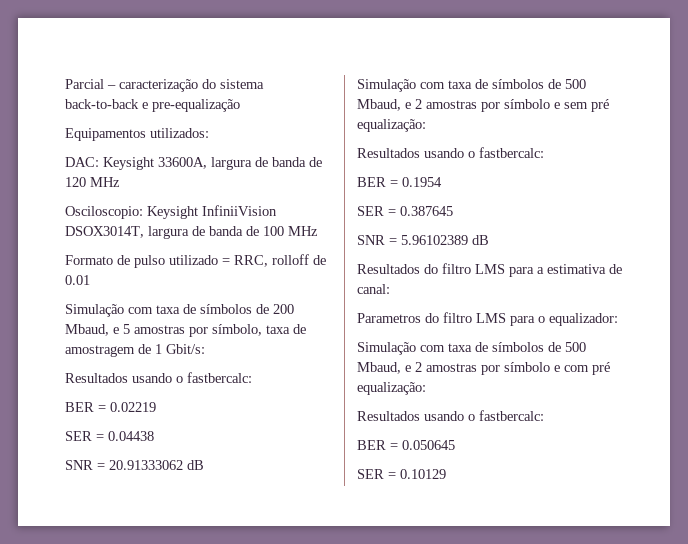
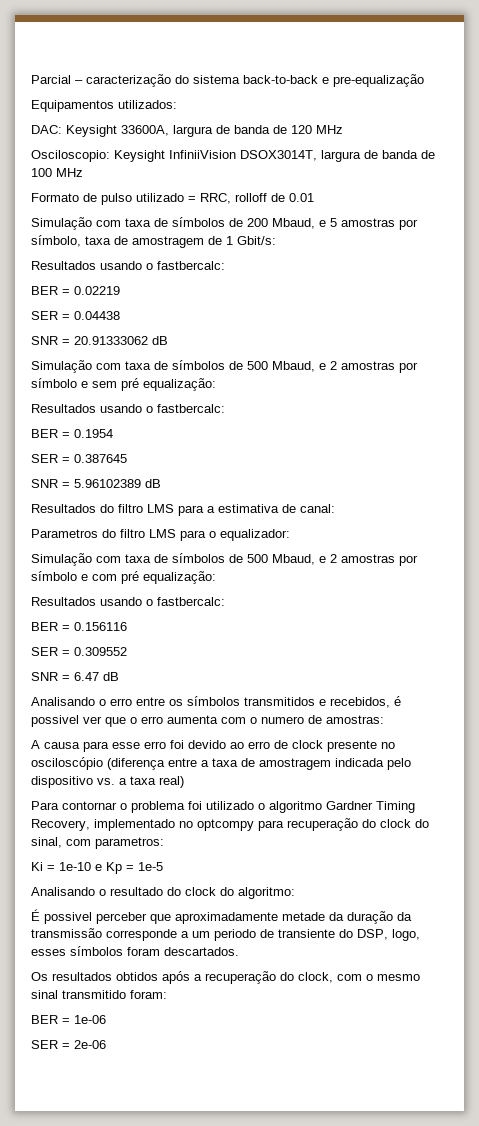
- BER = 0.050645
- SER = 0.10129
+ BER = 0.156116
+ SER = 0.309552
+ SNR = 6.47 dB
+ Analisando o erro entre os símbolos transmitidos e recebidos, é possivel ver que o erro aumenta com o numero de amostras:
+ A causa para esse erro foi devido ao erro de clock presente no osciloscópio (diferença entre a taxa de amostragem indicada pelo dispositivo vs. a taxa real)
+ Para contornar o problema foi utilizado o algoritmo Gardner Timing Recovery, implementado no optcompy para recuperação do clock do sinal, com parametros:
+ Ki = 1e-10 e Kp = 1e-5
+ Analisando o resultado do clock do algoritmo:
+ É possivel perceber que aproximadamente metade da duração da transmissão corresponde a um periodo de transiente do DSP, logo, esses símbolos foram descartados.
+ Os resultados obtidos após a recuperação do clock, com o mesmo sinal transmitido foram:
+ BER = 1e-06
+ SER = 2e-06

